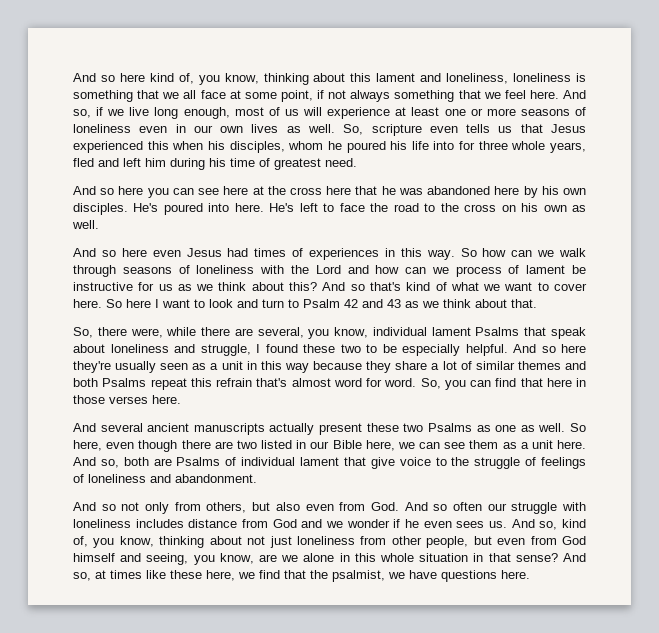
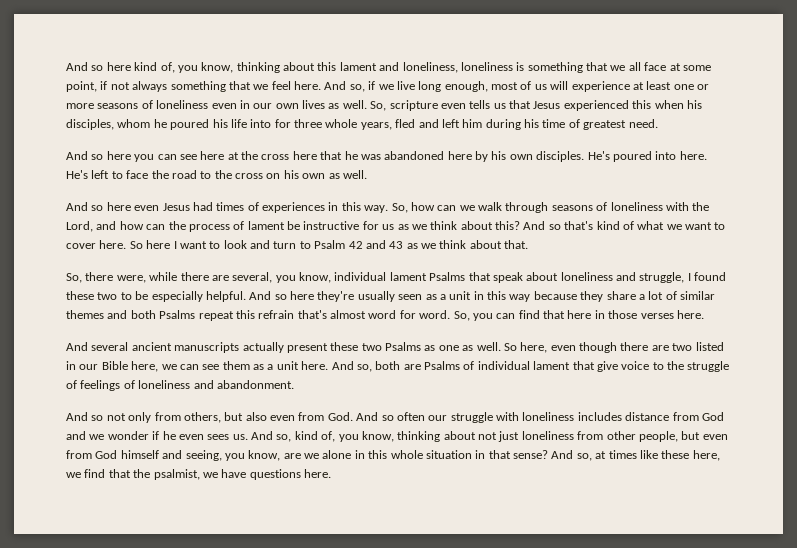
- So how can we walk through seasons of loneliness with the Lord and how can we process of lament be instructive for us as we think about this?
+ So, how can we walk through seasons of loneliness with the Lord, and how can the process of lament be instructive for us as we think about this?

